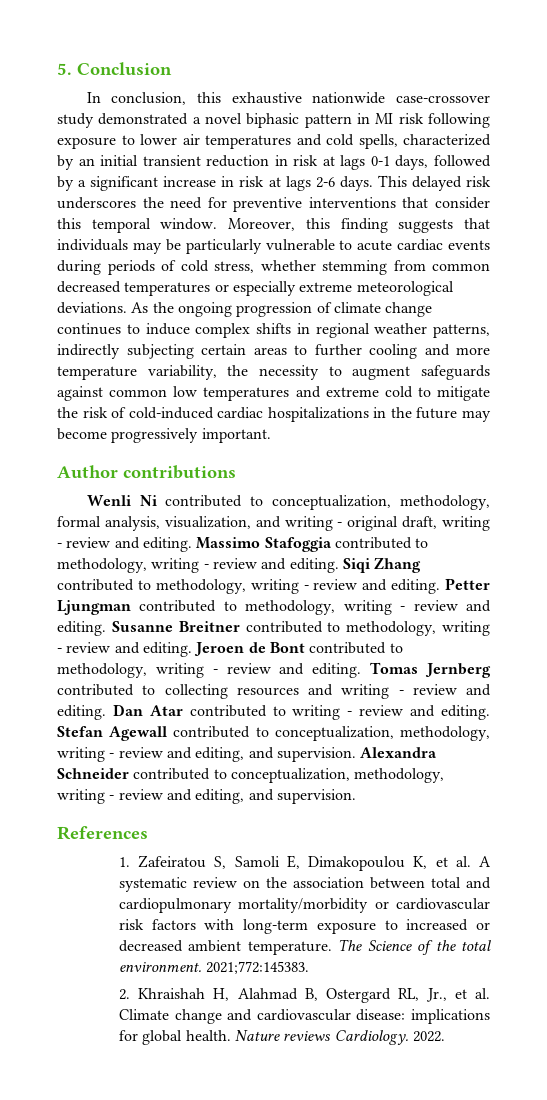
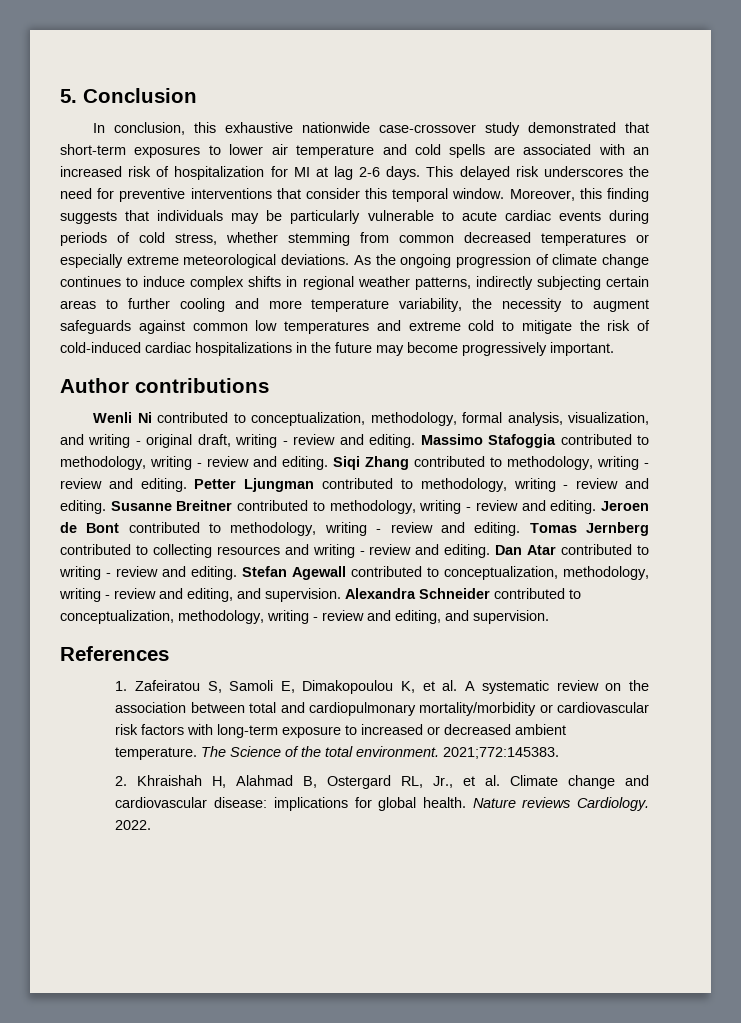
- In conclusion, this exhaustive nationwide case-crossover study demonstrated a novel biphasic pattern in MI risk following exposure to lower air temperatures and cold spells, characterized by an initial transient reduction in risk at lags 0-1 days, followed by a significant increase in risk at lags 2-6 days.
+ In conclusion, this exhaustive nationwide case-crossover study demonstrated that short-term exposures to lower air temperature and cold spells are associated with an increased risk of hospitalization for MI at lag 2-6 days.

